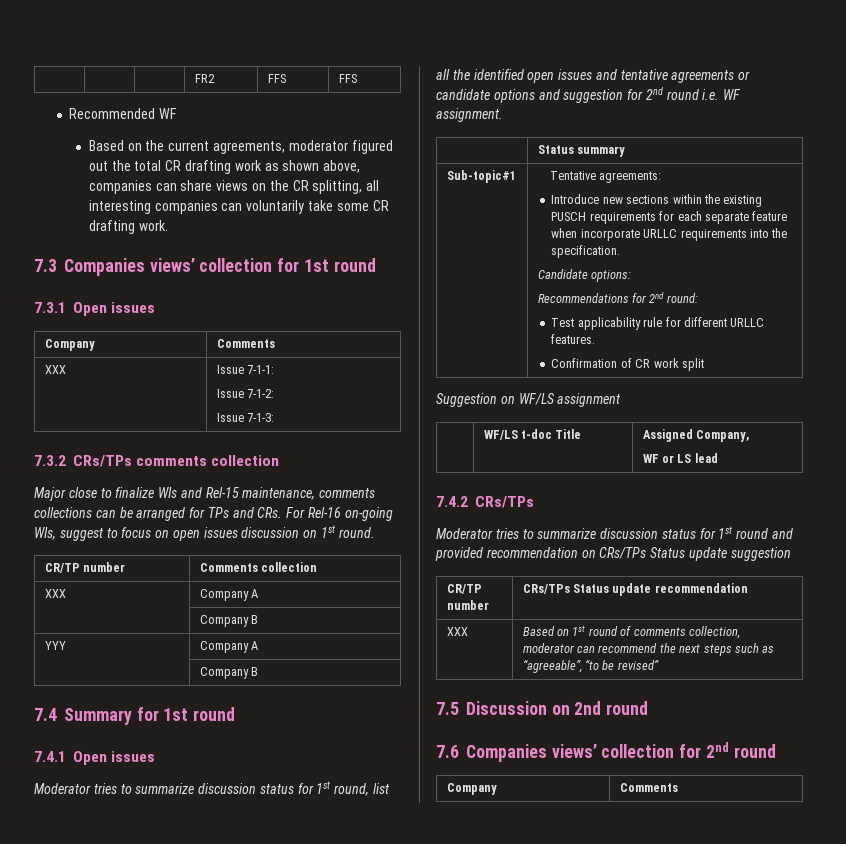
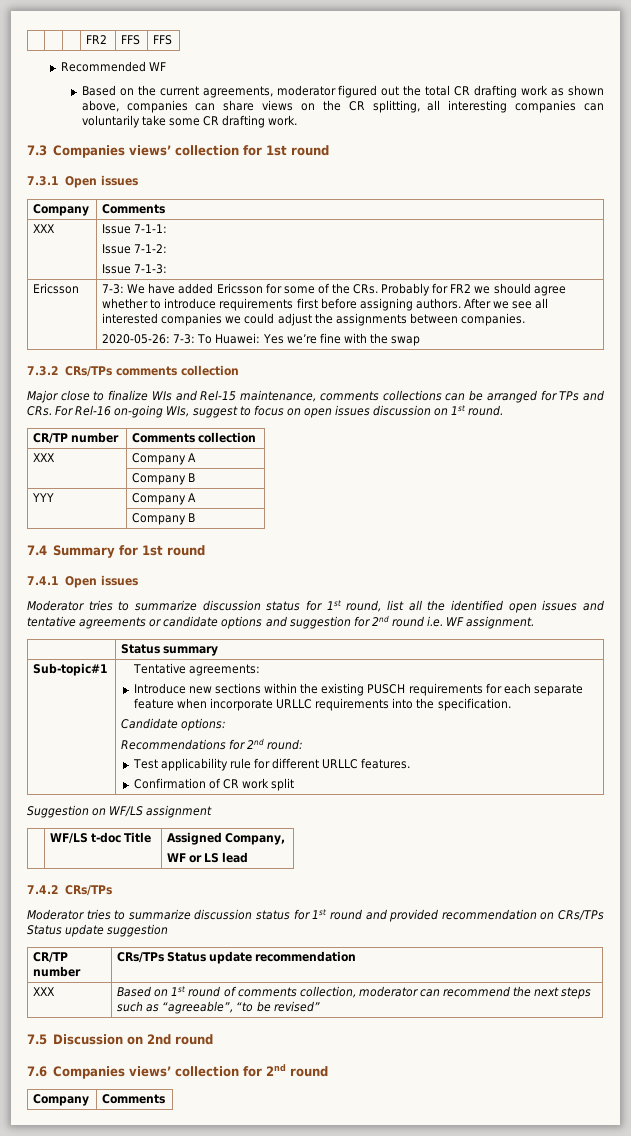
+ Ericsson | 7-3: We have added Ericsson for some of the CRs. Probably for FR2 we should agree whether to introduce requirements first before assigning authors. After we see all interested companies we could adjust the assignments between companies.
+ 2020-05-26: 7-3: To Huawei: Yes we’re fine with the swap

